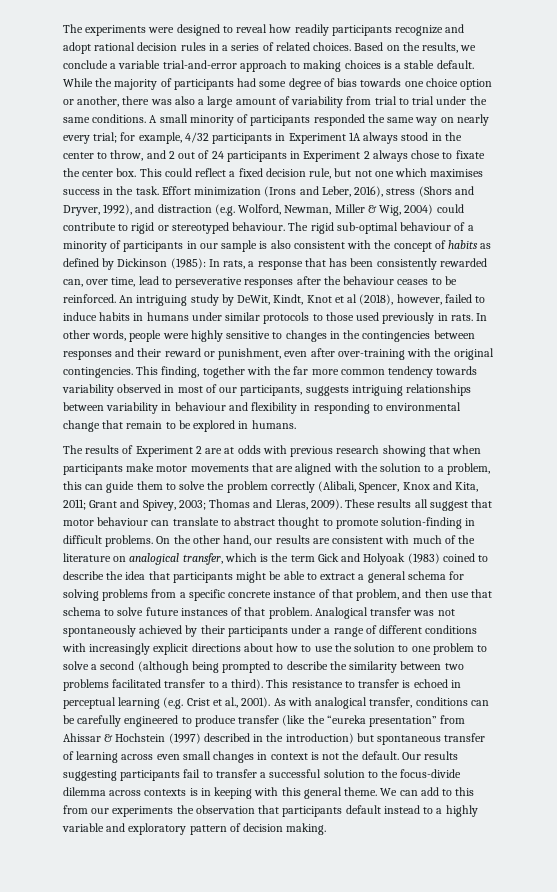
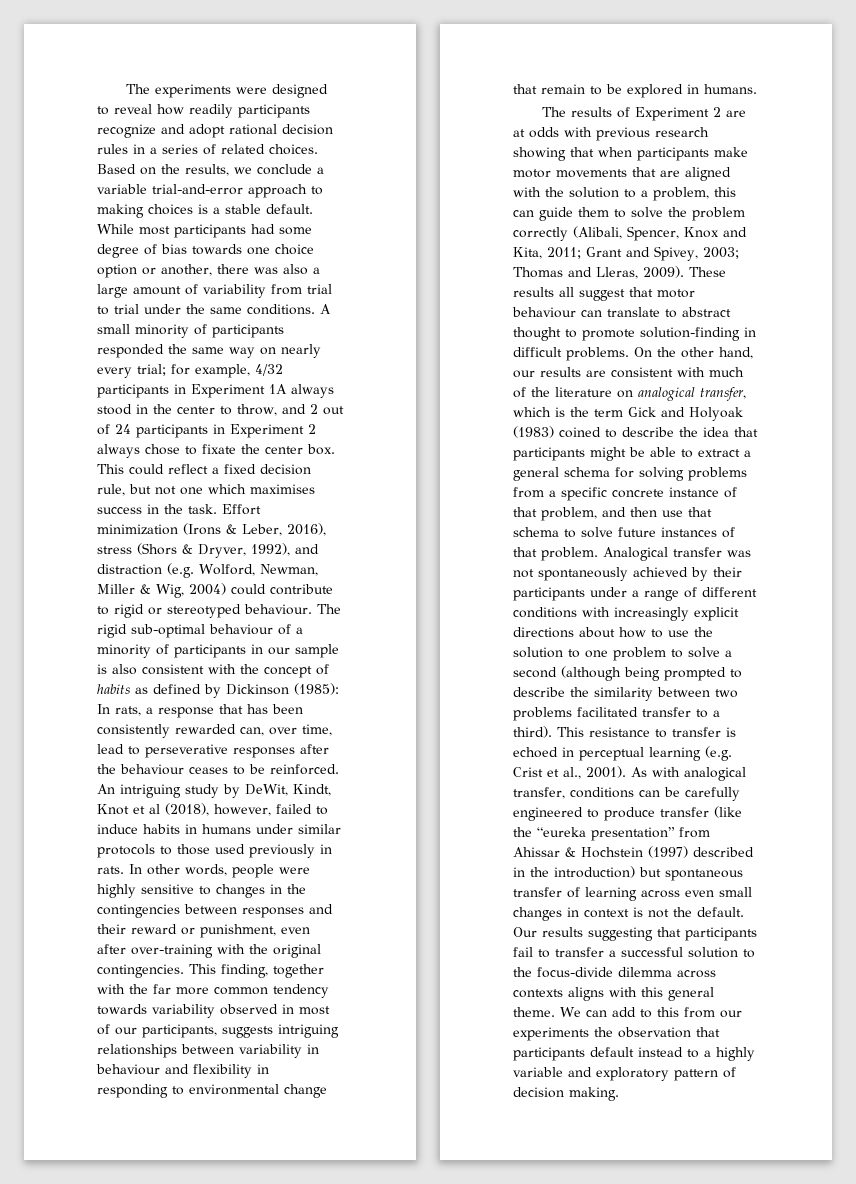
- While the majority of participants had some degree of bias towards one choice option or another, there was also a large amount of variability from trial to trial under the same conditions.
+ While most participants had some degree of bias towards one choice option or another, there was also a large amount of variability from trial to trial under the same conditions.
- Effort minimization (Irons and Leber, 2016), stress (Shors and Dryver, 1992), and distraction (e.g. Wolford, Newman, Miller & Wig, 2004) could contribute to rigid or stereotyped behaviour.
+ Effort minimization (Irons & Leber, 2016), stress (Shors & Dryver, 1992), and distraction (e.g. Wolford, Newman, Miller & Wig, 2004) could contribute to rigid or stereotyped behaviour.
- Our results suggesting participants fail to transfer a successful solution to the focus-divide dilemma across contexts is in keeping with this general theme.
+ Our results suggesting that participants fail to transfer a successful solution to the focus-divide dilemma across contexts aligns with this general theme.

